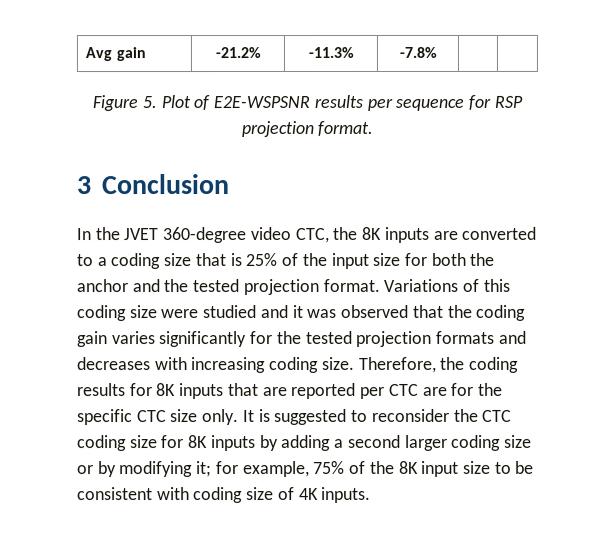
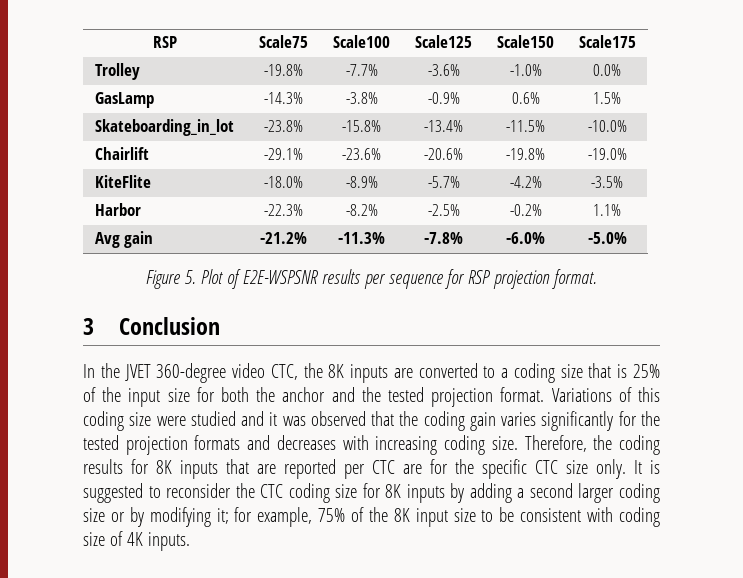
+ RSP | Scale75 | Scale100 | Scale125 | Scale150 | Scale175
+ Trolley | -19.8% | -7.7% | -3.6% | -1.0% | 0.0%
+ GasLamp | -14.3% | -3.8% | -0.9% | 0.6% | 1.5%
+ Skateboarding_in_lot | -23.8% | -15.8% | -13.4% | -11.5% | -10.0%
+ Chairlift | -29.1% | -23.6% | -20.6% | -19.8% | -19.0%
+ KiteFlite | -18.0% | -8.9% | -5.7% | -4.2% | -3.5%
+ Harbor | -22.3% | -8.2% | -2.5% | -0.2% | 1.1%
- Avg gain | -21.2% | -11.3% | -7.8% | |
+ Avg gain | -21.2% | -11.3% | -7.8% | -6.0% | -5.0%

